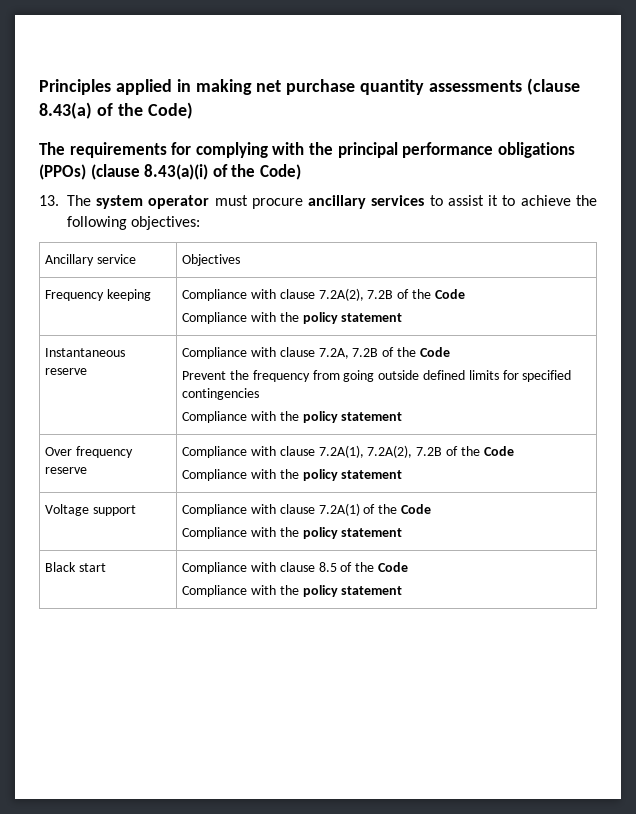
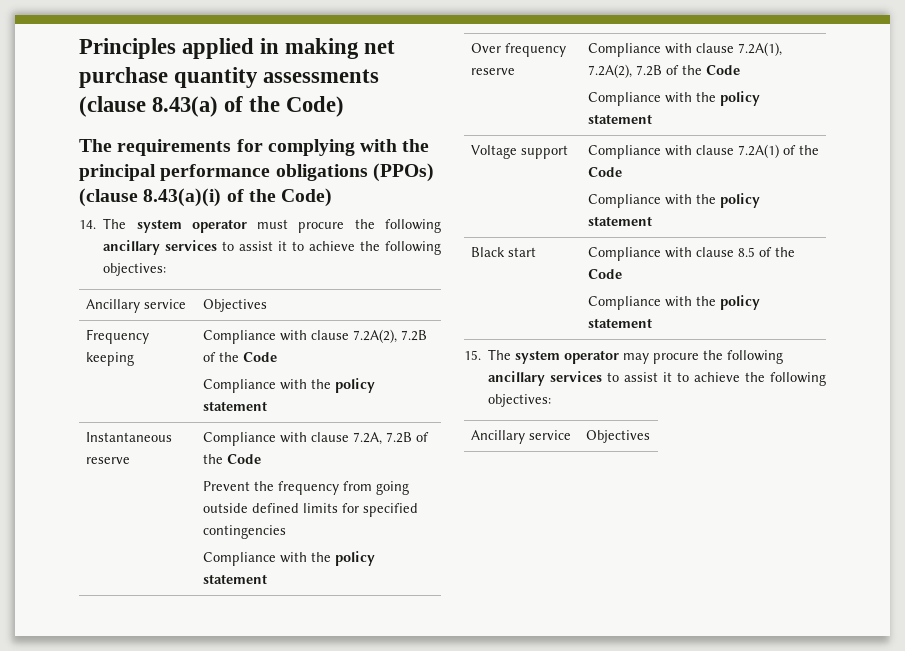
- 13. The system operator must procure ancillary services to assist it to achieve the following objectives:
+ 14. The system operator must procure the following ancillary services to assist it to achieve the following objectives:
+ 15. The system operator may procure the following ancillary services to assist it to achieve the following objectives:
+ Ancillary service | Objectives

